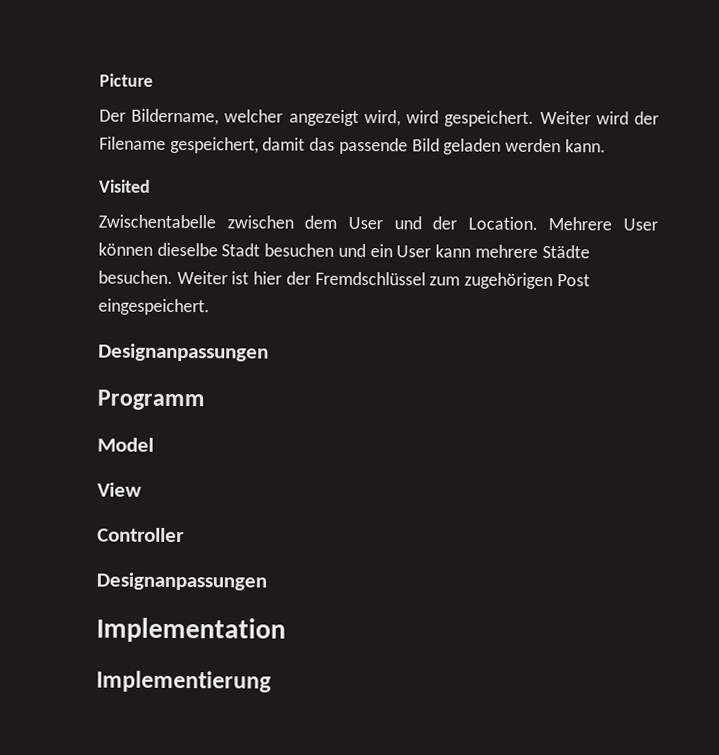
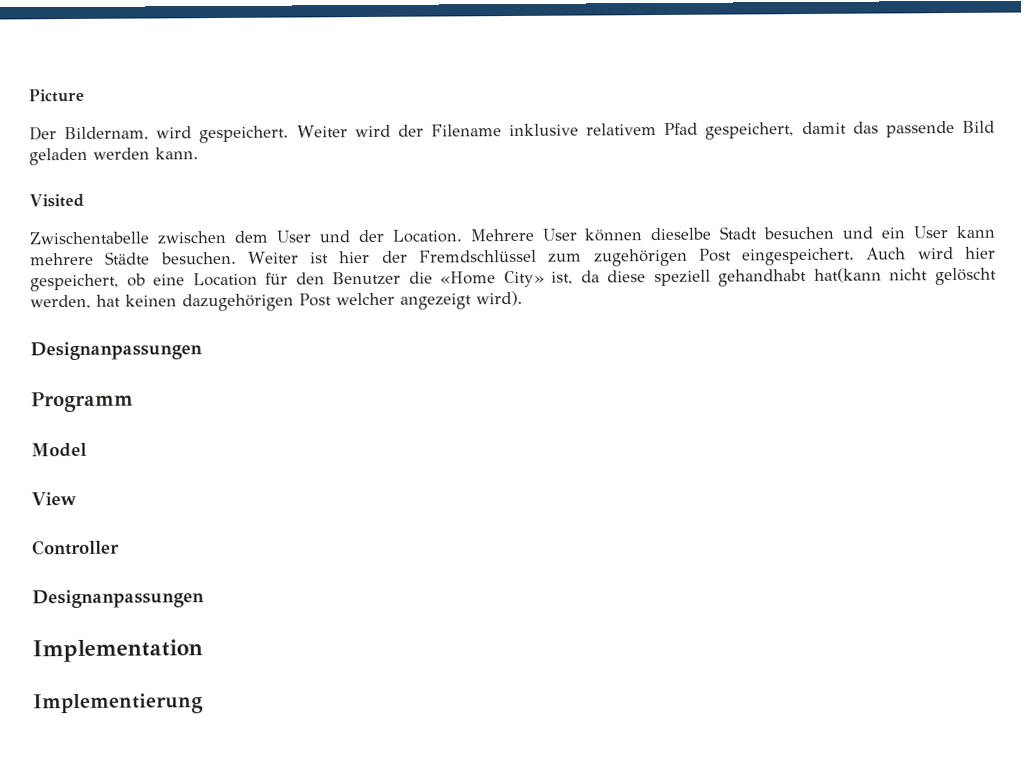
- Der Bildername, welcher angezeigt wird, wird gespeichert.
+ Der Bildernam, wird gespeichert.
- Weiter wird der Filename gespeichert, damit das passende Bild geladen werden kann.
+ Weiter wird der Filename inklusive relativem Pfad gespeichert, damit das passende Bild geladen werden kann.
+ Auch wird hier gespeichert, ob eine Location für den Benutzer die «Home City» ist, da diese speziell gehandhabt hat(kann nicht gelöscht werden, hat keinen dazugehörigen Post welcher angezeigt wird).

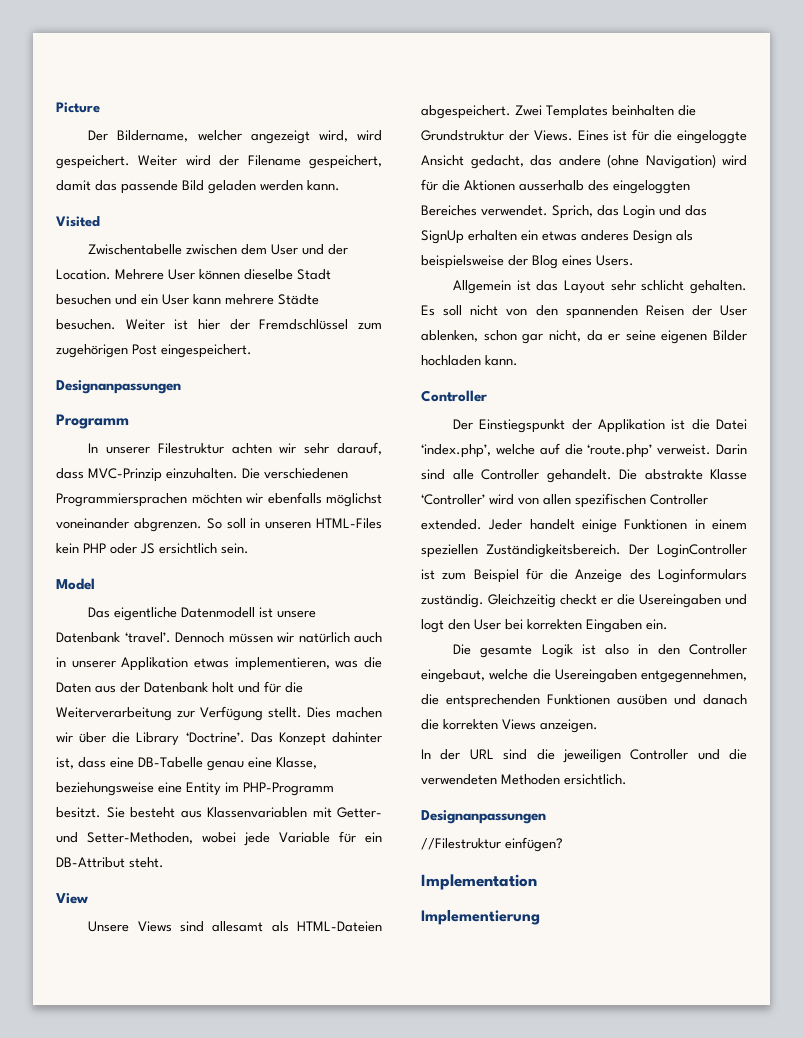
- Der Bildernam, wird gespeichert.
+ Der Bildername, welcher angezeigt wird, wird gespeichert.
- Weiter wird der Filename inklusive relativem Pfad gespeichert, damit das passende Bild geladen werden kann.
+ Weiter wird der Filename gespeichert, damit das passende Bild geladen werden kann.
- Weiter ist hier der Fremdschlüssel zum zugehörigen Post eingespeichert. Auch wird hier gespeichert, ob eine Location für den Benutzer die «Home City» ist, da diese speziell gehandhabt hat(kann nicht gelöscht werden, hat keinen dazugehörigen Post welcher angezeigt wird).
+ Weiter ist hier der Fremdschlüssel zum zugehörigen Post eingespeichert.
  Designanpassungen
  Programm
+ In unserer Filestruktur achten wir sehr darauf, dass MVC-Prinzip einzuhalten. Die verschiedenen Programmiersprachen möchten wir ebenfalls möglichst voneinander abgrenzen. So soll in unseren HTML-Files kein PHP oder JS ersichtlich sein.
  Model
+ Das eigentliche Datenmodell ist unsere Datenbank ‘travel’. Dennoch müssen wir natürlich auch in unserer Applikation etwas implementieren, was die Daten aus der Datenbank holt und für die Weiterverarbeitung zur Verfügung stellt. Dies machen wir über die Library ‘Doctrine’. Das Konzept dahinter ist, dass eine DB-Tabelle genau eine Klasse, beziehungsweise eine Entity im PHP-Programm besitzt. Sie besteht aus Klassenvariablen mit Getter- und Setter-Methoden, wobei jede Variable für ein DB-Attribut steht.
  View
+ Unsere Views sind allesamt als HTML-Dateien abgespeichert. Zwei Templates beinhalten die Grundstruktur der Views. Eines ist für die eingeloggte Ansicht gedacht, das andere (ohne Navigation) wird für die Aktionen ausserhalb des eingeloggten Bereiches verwendet. Sprich, das Login und das SignUp erhalten ein etwas anderes Design als beispielsweise der Blog eines Users.
+ Allgemein ist das Layout sehr schlicht gehalten. Es soll nicht von den spannenden Reisen der User ablenken, schon gar nicht, da er seine eigenen Bilder hochladen kann.
  Controller
+ Der Einstiegspunkt der Applikation ist die Datei ‘index.php’, welche auf die ‘route.php’ verweist. Darin sind alle Controller gehandelt. Die abstrakte Klasse ‘Controller’ wird von allen spezifischen Controller extended. Jeder handelt einige Funktionen in einem speziellen Zuständigkeitsbereich. Der LoginController ist zum Beispiel für die Anzeige des Loginformulars zuständig. Gleichzeitig checkt er die Usereingaben und logt den User bei korrekten Eingaben ein.
+ Die gesamte Logik ist also in den Controller eingebaut, welche die Usereingaben entgegennehmen, die entsprechenden Funktionen ausüben und danach die korrekten Views anzeigen.
+ In der URL sind die jeweiligen Controller und die verwendeten Methoden ersichtlich.
  Designanpassungen
+ //Filestruktur einfügen?

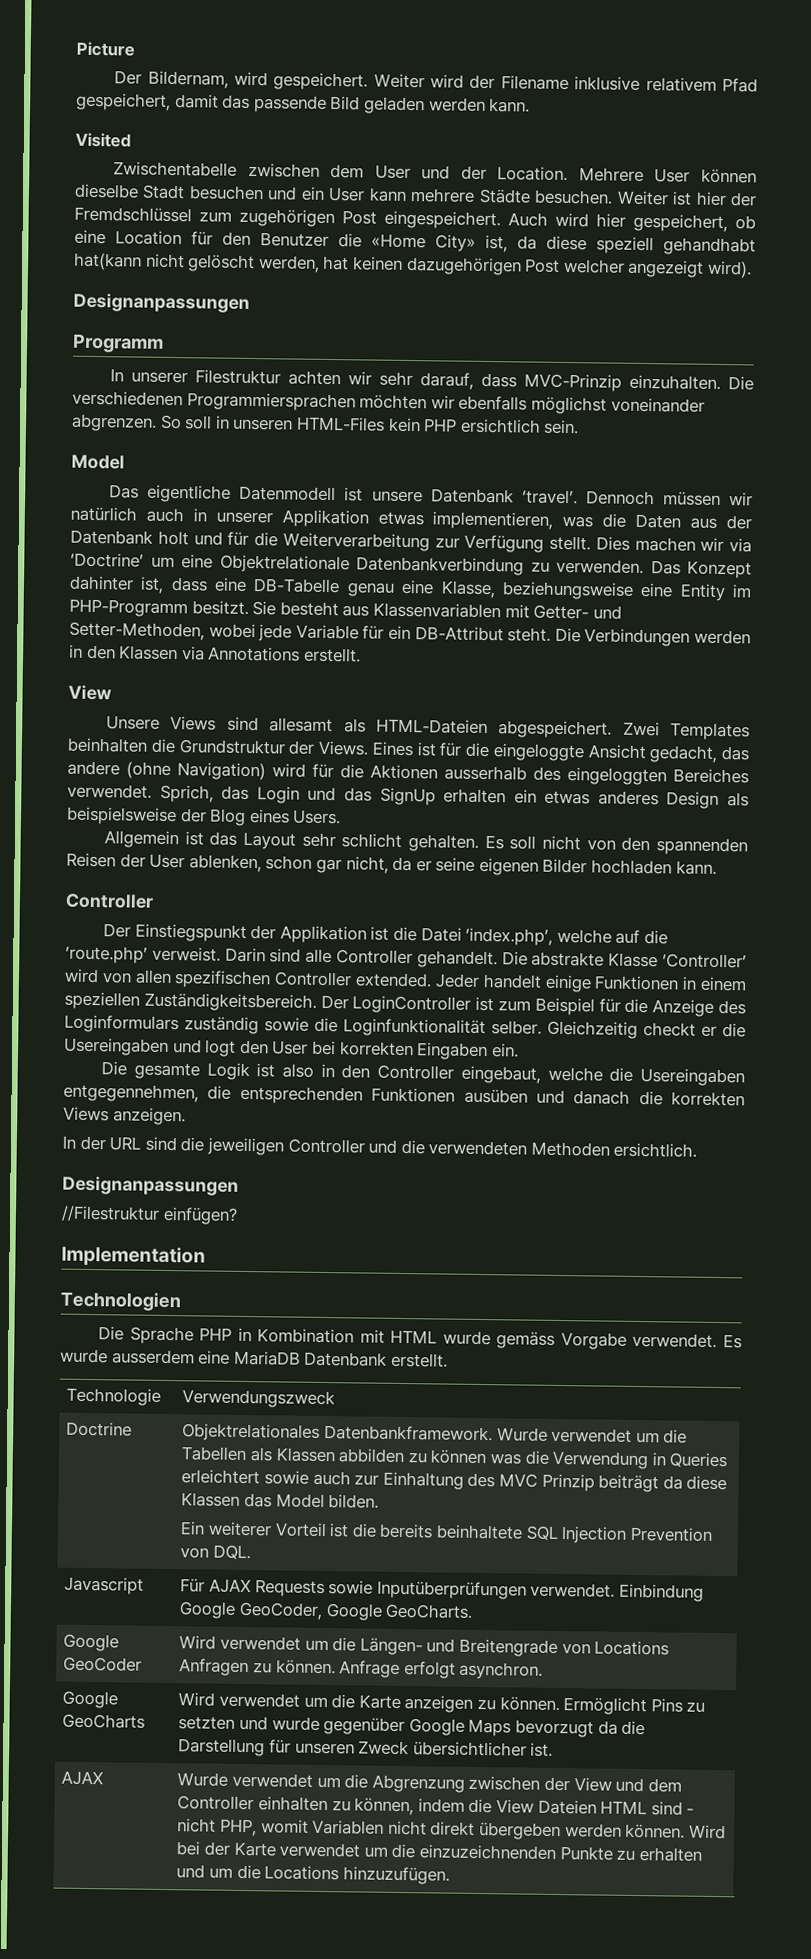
- Der Bildername, welcher angezeigt wird, wird gespeichert.
+ Der Bildernam, wird gespeichert.
- Weiter wird der Filename gespeichert, damit das passende Bild geladen werden kann.
+ Weiter wird der Filename inklusive relativem Pfad gespeichert, damit das passende Bild geladen werden kann.
+ Auch wird hier gespeichert, ob eine Location für den Benutzer die «Home City» ist, da diese speziell gehandhabt hat(kann nicht gelöscht werden, hat keinen dazugehörigen Post welcher angezeigt wird).
- So soll in unseren HTML-Files kein PHP oder JS ersichtlich sein.
+ So soll in unseren HTML-Files kein PHP ersichtlich sein.
- Dies machen wir über die Library ‘Doctrine’.
+ Dies machen wir via ‘Doctrine’ um eine Objektrelationale Datenbankverbindung zu verwenden.
+ Die Verbindungen werden in den Klassen via Annotations erstellt.
- Der LoginController ist zum Beispiel für die Anzeige des Loginformulars zuständig.
+ Der LoginController ist zum Beispiel für die Anzeige des Loginformulars zuständig sowie die Loginfunktionalität selber.
- Implementierung
+ Technologien
+ Die Sprache PHP in Kombination mit HTML wurde gemäss Vorgabe verwendet. Es wurde ausserdem eine MariaDB Datenbank erstellt.
+ Technologie | Verwendungszweck
+ Doctrine | Objektrelationales Datenbankframework. Wurde verwendet um die Tabellen als Klassen abbilden zu können was die Verwendung in Queries erleichtert sowie auch zur Einhaltung des MVC Prinzip beiträgt da diese Klassen das Model bilden.
+ Ein weiterer Vorteil ist die bereits beinhaltete SQL Injection Prevention von DQL.
+ Javascript | Für AJAX Requests sowie Inputüberprüfungen verwendet. Einbindung Google GeoCoder, Google GeoCharts.
+ Google GeoCoder | Wird verwendet um die Längen- und Breitengrade von Locations Anfragen zu können. Anfrage erfolgt asynchron.
+ Google GeoCharts | Wird verwendet um die Karte anzeigen zu können. Ermöglicht Pins zu setzten und wurde gegenüber Google Maps bevorzugt da die Darstellung für unseren Zweck übersichtlicher ist.
+ AJAX | Wurde verwendet um die Abgrenzung zwischen der View und dem Controller einhalten zu können, indem die View Dateien HTML sind - nicht PHP, womit Variablen nicht direkt übergeben werden können. Wird bei der Karte verwendet um die einzuzeichnenden Punkte zu erhalten und um die Locations hinzuzufügen.

